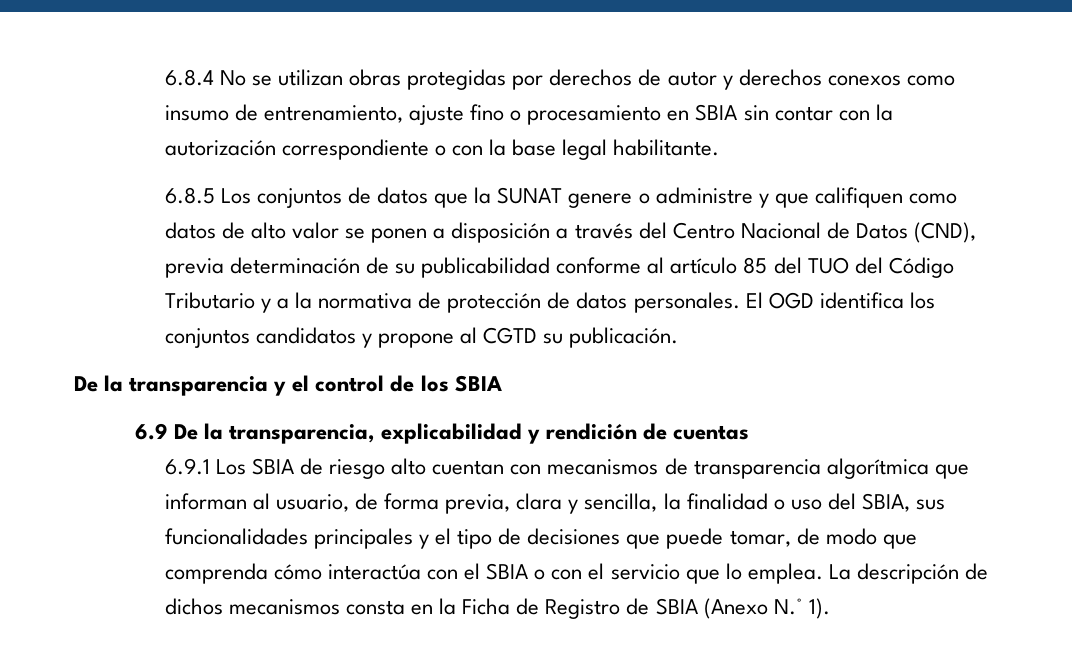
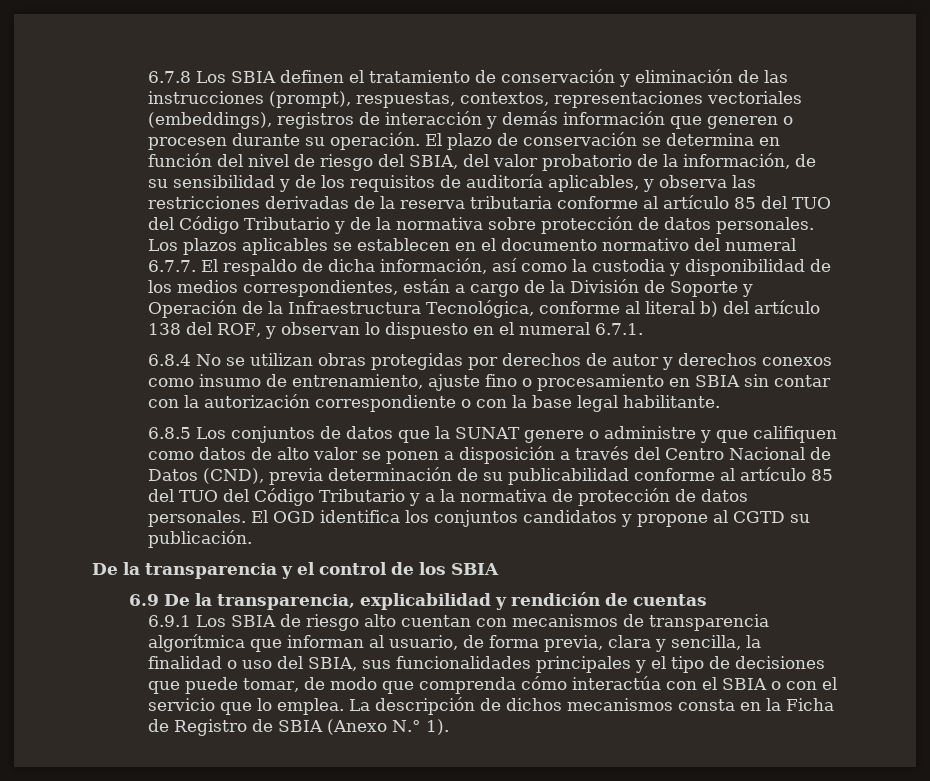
+ 6.7.8 Los SBIA definen el tratamiento de conservación y eliminación de las instrucciones (prompt), respuestas, contextos, representaciones vectoriales (embeddings), registros de interacción y demás información que generen o procesen durante su operación. El plazo de conservación se determina en función del nivel de riesgo del SBIA, del valor probatorio de la información, de su sensibilidad y de los requisitos de auditoría aplicables, y observa las restricciones derivadas de la reserva tributaria conforme al artículo 85 del TUO del Código Tributario y de la normativa sobre protección de datos personales. Los plazos aplicables se establecen en el documento normativo del numeral 6.7.7. El respaldo de dicha información, así como la custodia y disponibilidad de los medios correspondientes, están a cargo de la División de Soporte y Operación de la Infraestructura Tecnológica, conforme al literal b) del artículo 138 del ROF, y observan lo dispuesto en el numeral 6.7.1.

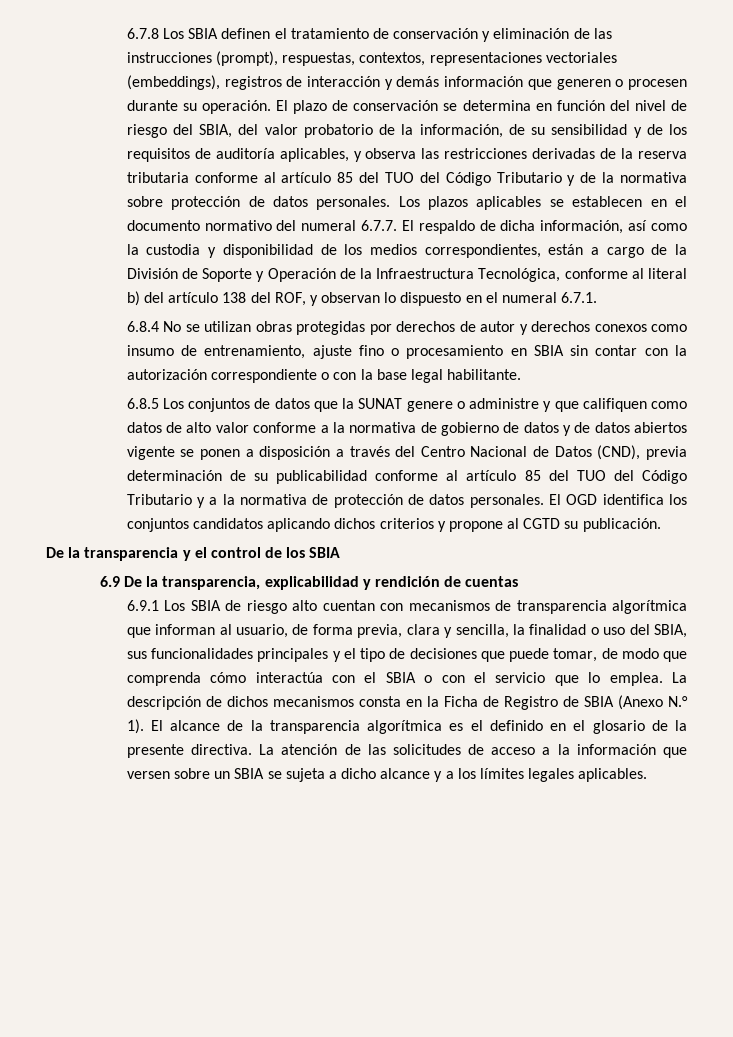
- 6.8.5 Los conjuntos de datos que la SUNAT genere o administre y que califiquen como datos de alto valor se ponen a disposición a través del Centro Nacional de Datos (CND), previa determinación de su publicabilidad conforme al artículo 85 del TUO del Código Tributario y a la normativa de protección de datos personales.
+ 6.8.5 Los conjuntos de datos que la SUNAT genere o administre y que califiquen como datos de alto valor conforme a la normativa de gobierno de datos y de datos abiertos vigente se ponen a disposición a través del Centro Nacional de Datos (CND), previa determinación de su publicabilidad conforme al artículo 85 del TUO del Código Tributario y a la normativa de protección de datos personales.
- El OGD identifica los conjuntos candidatos y propone al CGTD su publicación.
+ El OGD identifica los conjuntos candidatos aplicando dichos criterios y propone al CGTD su publicación.
+ El alcance de la transparencia algorítmica es el definido en el glosario de la presente directiva. La atención de las solicitudes de acceso a la información que versen sobre un SBIA se sujeta a dicho alcance y a los límites legales aplicables.

